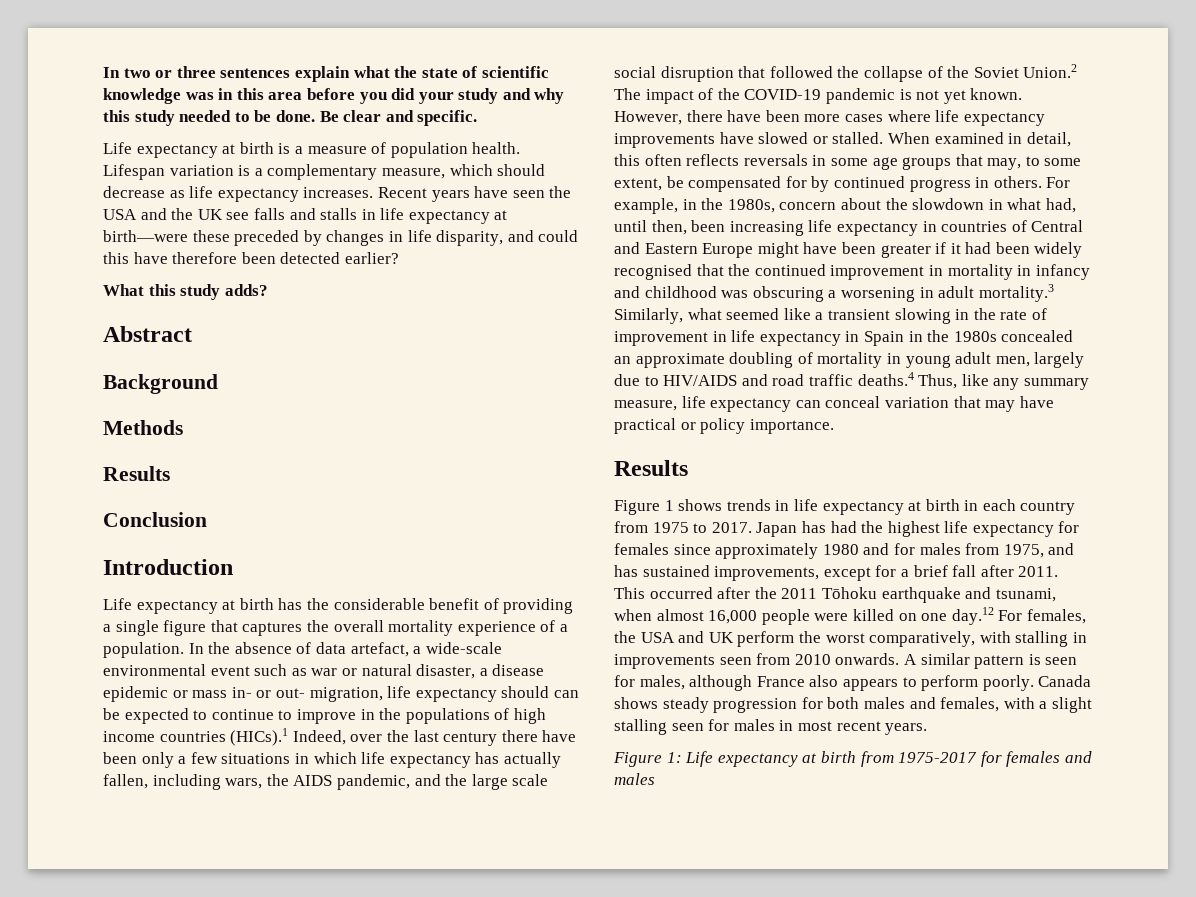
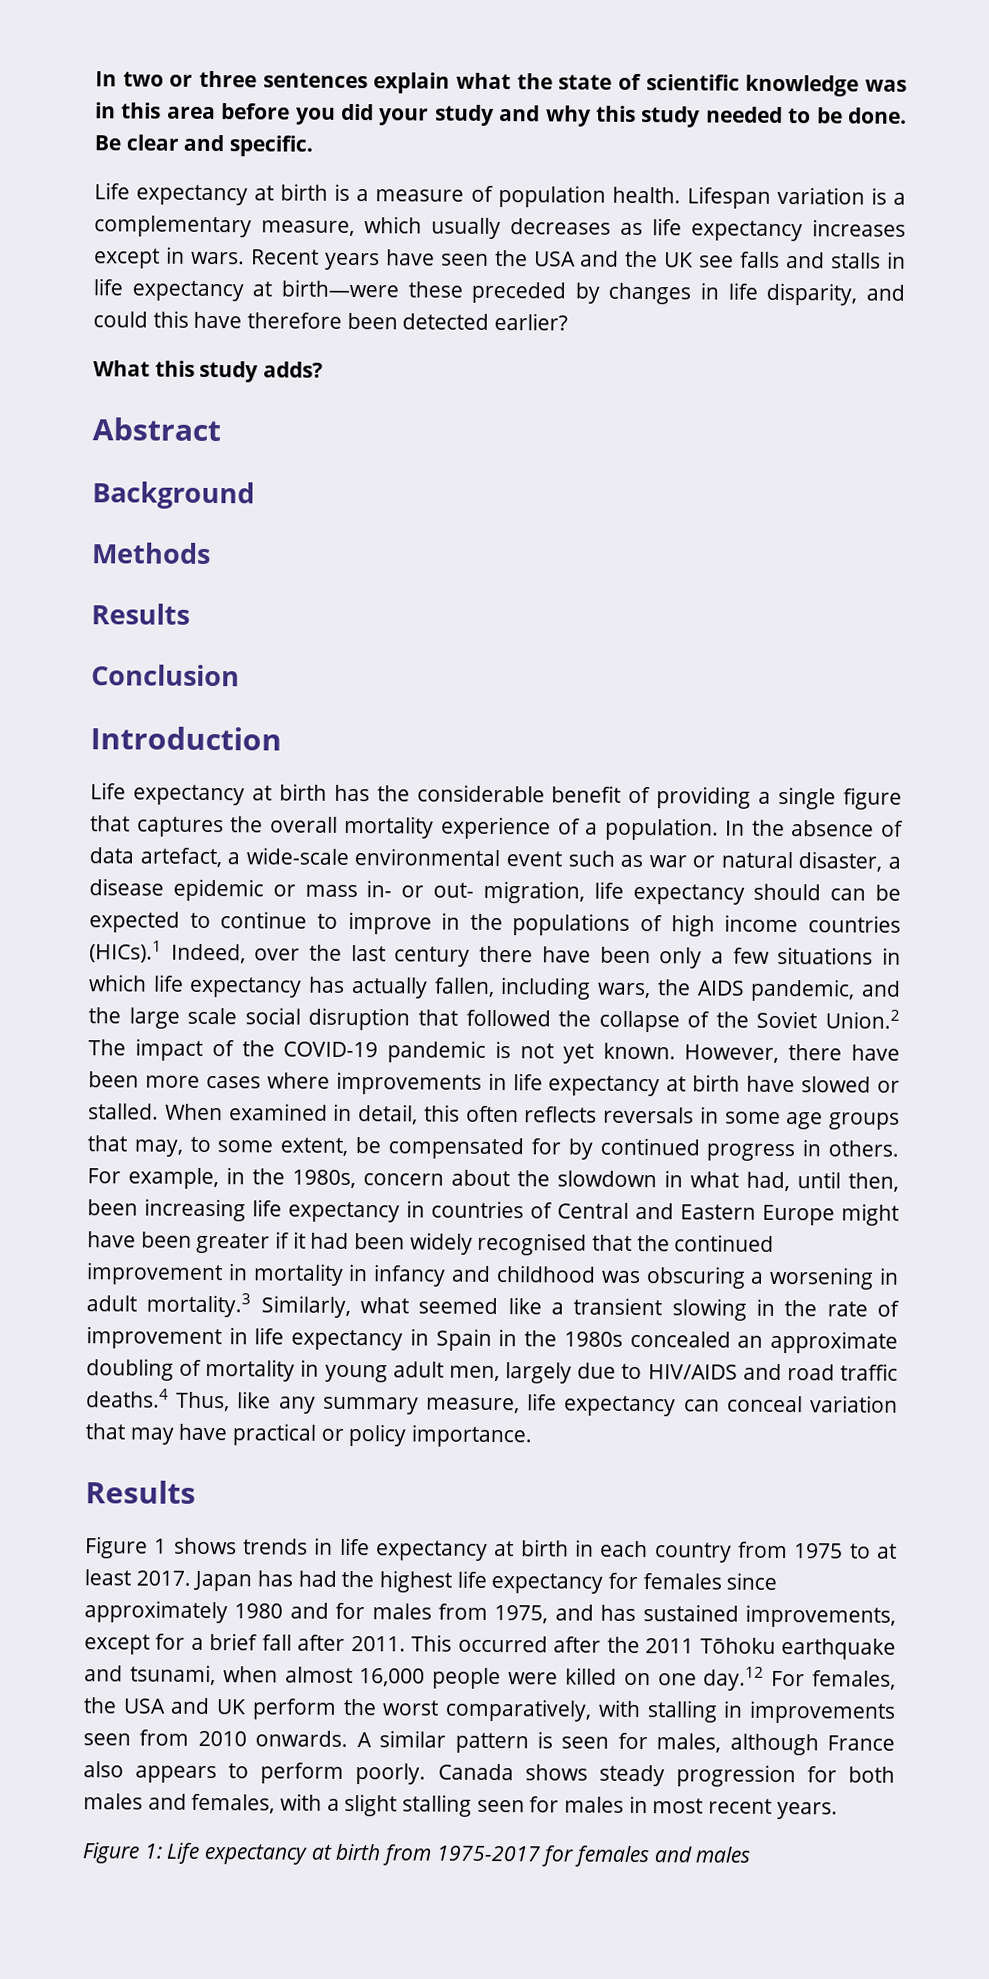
- Lifespan variation is a complementary measure, which should decrease as life expectancy increases.
+ Lifespan variation is a complementary measure, which usually decreases as life expectancy increases except in wars.
- However, there have been more cases where life expectancy improvements have slowed or stalled.
+ However, there have been more cases where improvements in life expectancy at birth have slowed or stalled.
- Figure 1 shows trends in life expectancy at birth in each country from 1975 to 2017.
+ Figure 1 shows trends in life expectancy at birth in each country from 1975 to at least 2017.

